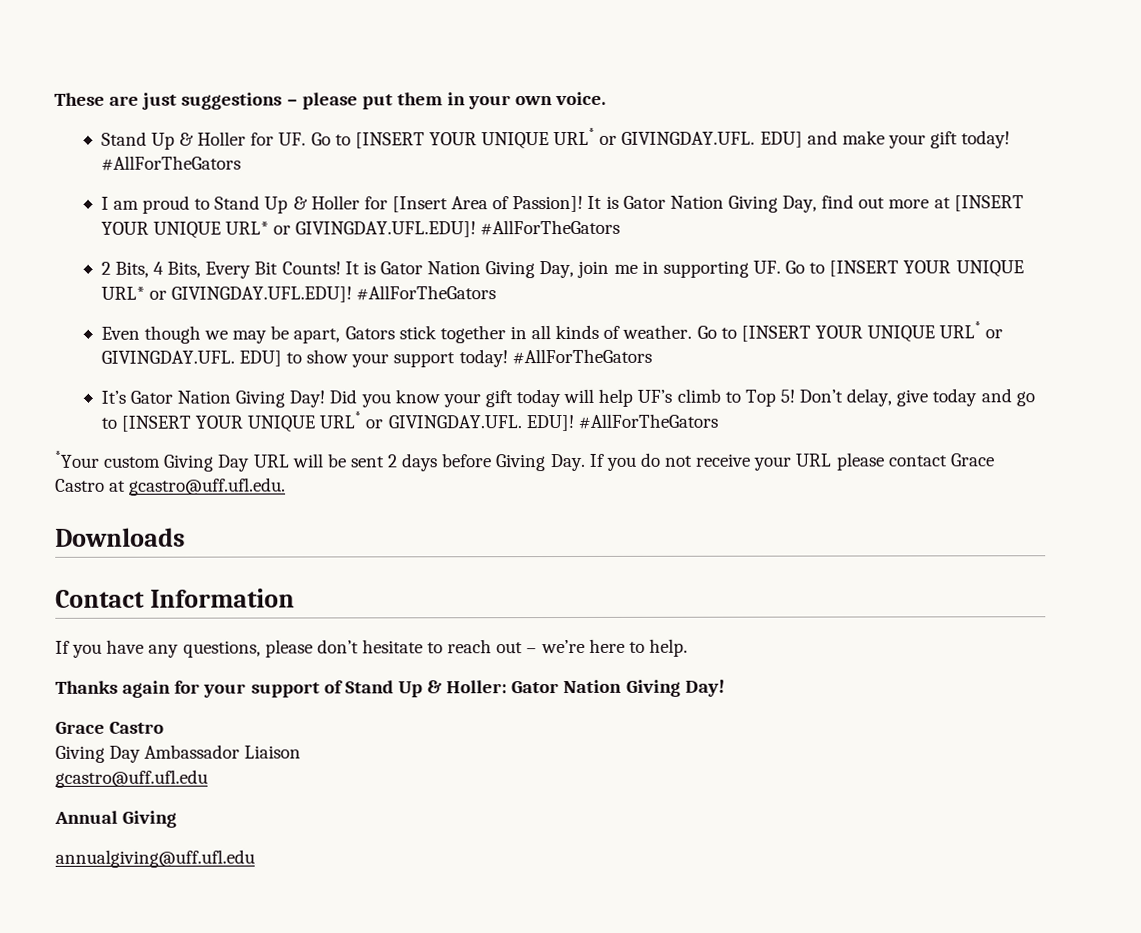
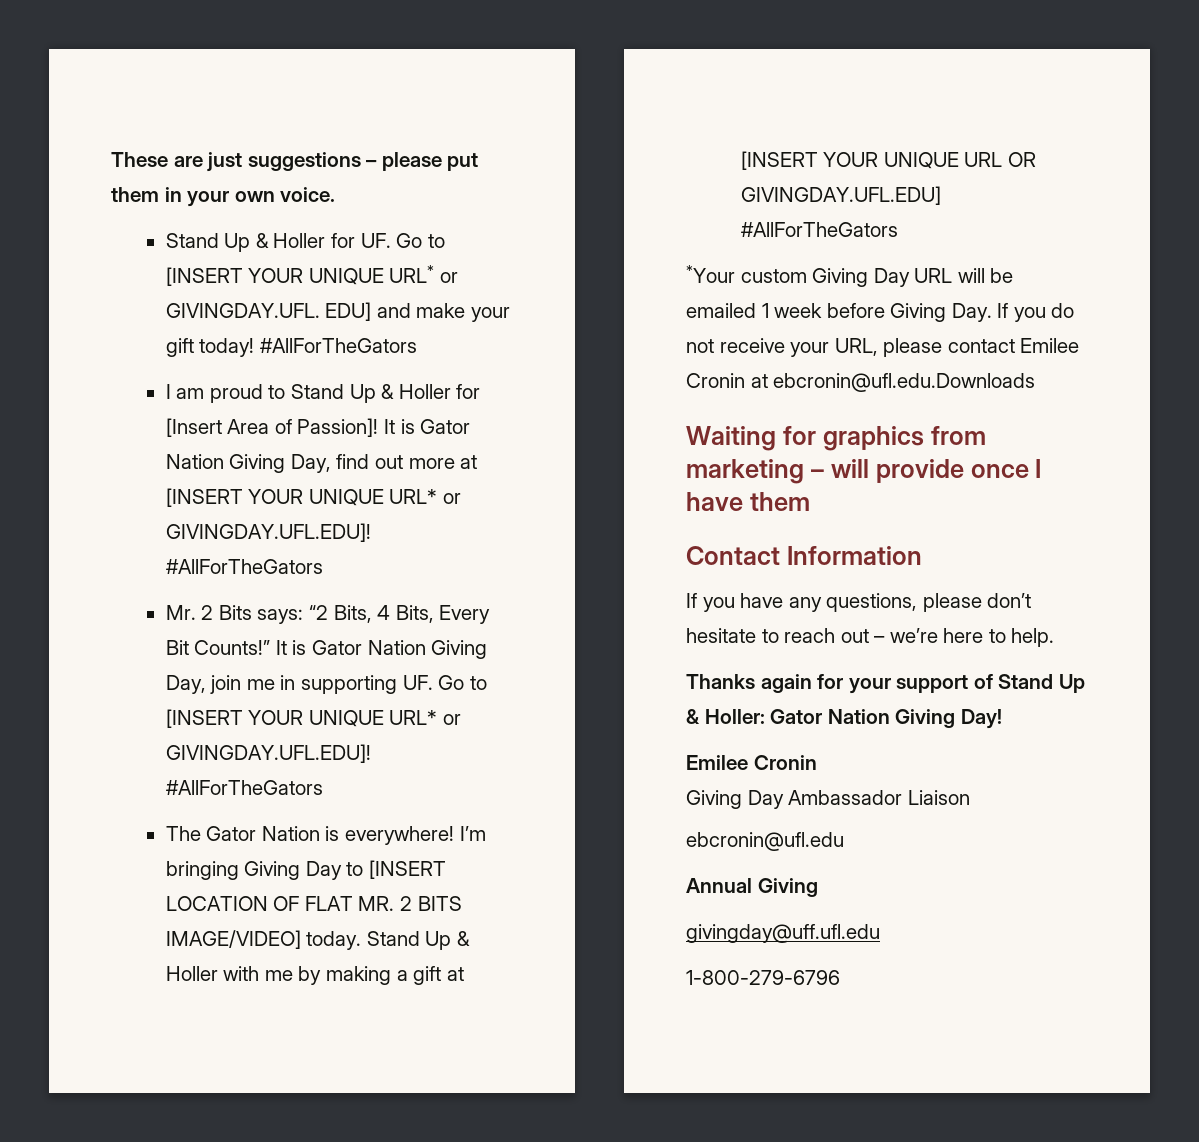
- 2 Bits, 4 Bits, Every Bit Counts!
+ Mr. 2 Bits says: “2 Bits, 4 Bits, Every Bit Counts!”
- Even though we may be apart, Gators stick together in all kinds of weather. Go to [INSERT YOUR UNIQUE URL* or GIVINGDAY.UFL. EDU] to show your support today! #AllForTheGators
- It’s Gator Nation Giving Day! Did you know your gift today will help UF’s climb to Top 5! Don’t delay, give today and go to [INSERT YOUR UNIQUE URL* or GIVINGDAY.UFL. EDU]! #AllForTheGators
+ The Gator Nation is everywhere! I’m bringing Giving Day to [INSERT LOCATION OF FLAT MR. 2 BITS IMAGE/VIDEO] today. Stand Up & Holler with me by making a gift at [INSERT YOUR UNIQUE URL OR GIVINGDAY.UFL.EDU] #AllForTheGators
- *Your custom Giving Day URL will be sent 2 days before Giving Day. If you do not receive your URL please contact Grace Castro at gcastro@uff.ufl.edu.
- Downloads
+ *Your custom Giving Day URL will be emailed 1 week before Giving Day. If you do not receive your URL, please contact Emilee Cronin at ebcronin@ufl.edu.Downloads
+ Waiting for graphics from marketing – will provide once I have them
  Thanks again for your support of Stand Up & Holler: Gator Nation Giving Day!
- Grace Castro
+ Emilee Cronin
- gcastro@uff.ufl.edu
+ ebcronin@ufl.edu
- annualgiving@uff.ufl.edu
+ givingday@uff.ufl.edu
+ 1-800-279-6796

